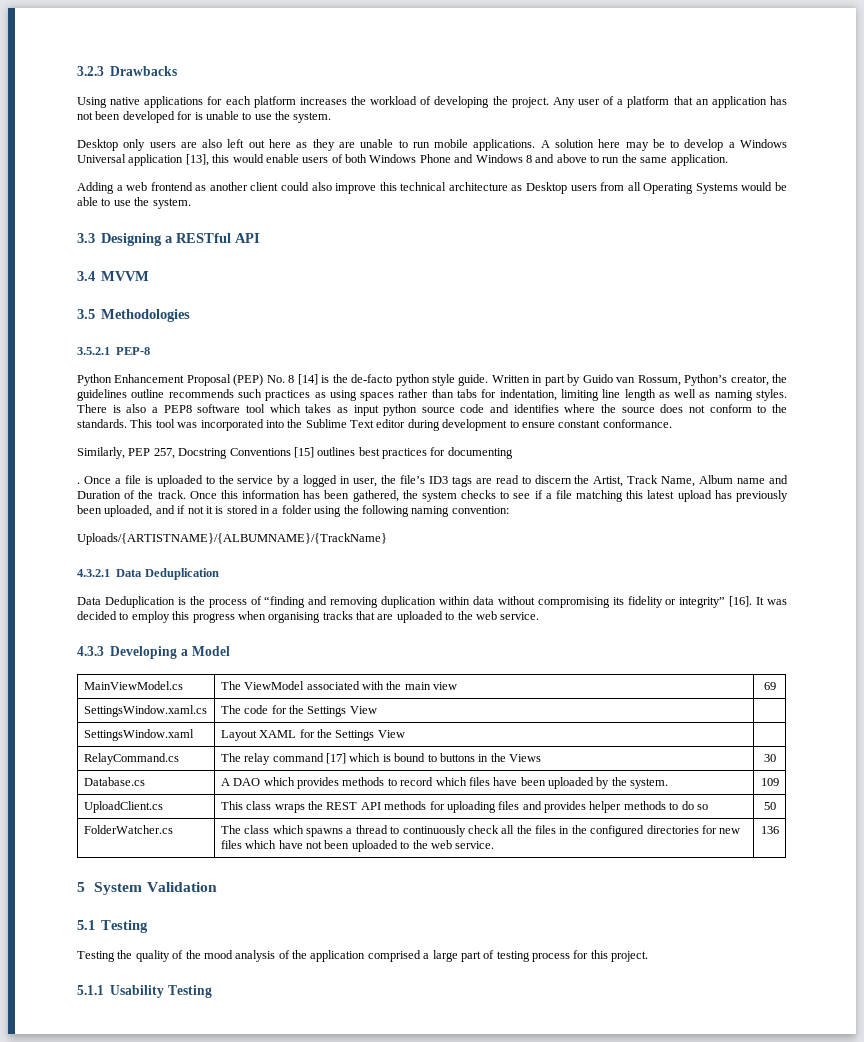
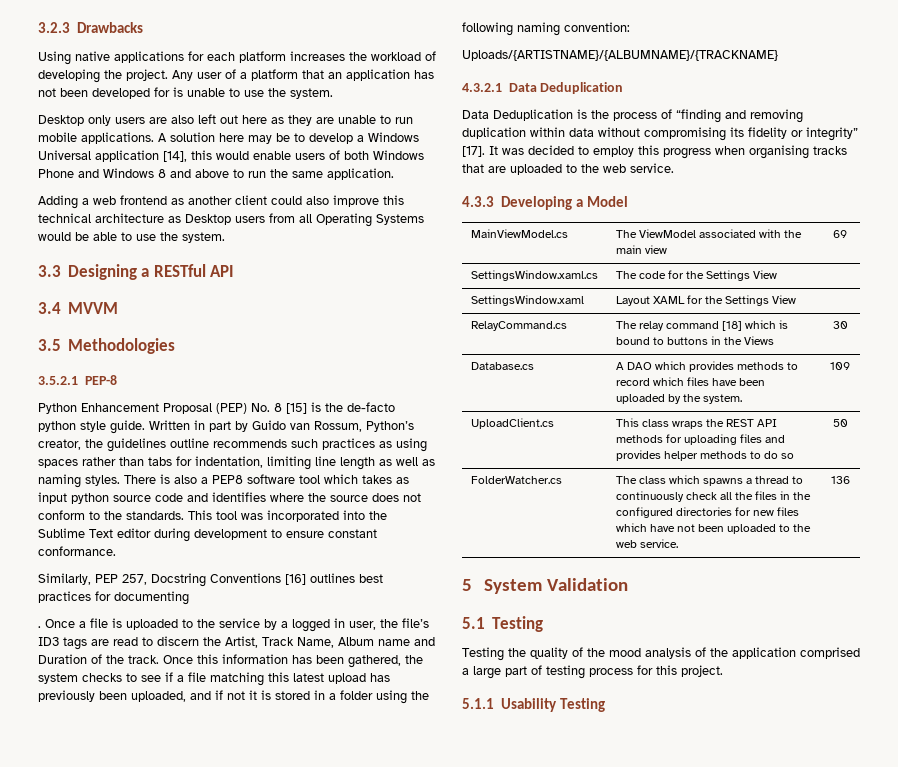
- A solution here may be to develop a Windows Universal application [13], this would enable users of both Windows Phone and Windows 8 and above to run the same application.
+ A solution here may be to develop a Windows Universal application [14], this would enable users of both Windows Phone and Windows 8 and above to run the same application.
- Python Enhancement Proposal (PEP) No. 8 [14] is the de-facto python style guide.
+ Python Enhancement Proposal (PEP) No. 8 [15] is the de-facto python style guide.
- Similarly, PEP 257, Docstring Conventions [15] outlines best practices for documenting
+ Similarly, PEP 257, Docstring Conventions [16] outlines best practices for documenting
- Uploads/{ARTISTNAME}/{ALBUMNAME}/{TrackName}
+ Uploads/{ARTISTNAME}/{ALBUMNAME}/{TRACKNAME}
- Data Deduplication is the process of “finding and removing duplication within data without compromising its fidelity or integrity” [16].
+ Data Deduplication is the process of “finding and removing duplication within data without compromising its fidelity or integrity” [17].
- RelayCommand.cs | The relay command [17] which is bound to buttons in the Views | 30
+ RelayCommand.cs | The relay command [18] which is bound to buttons in the Views | 30

